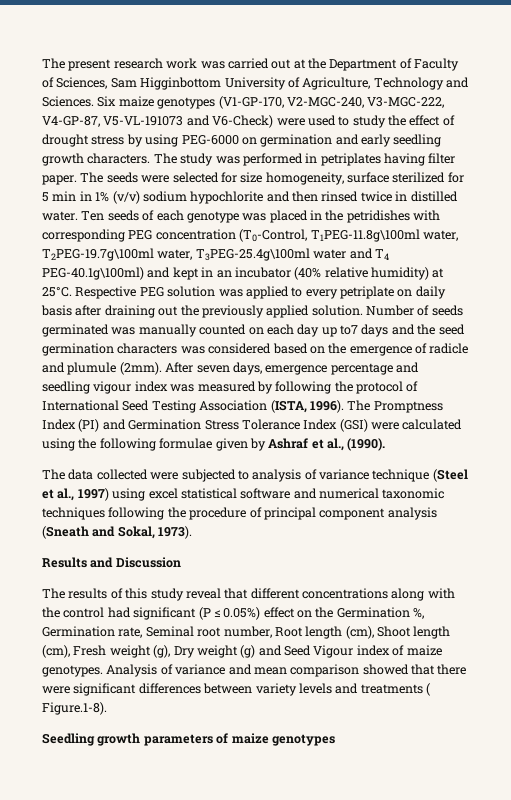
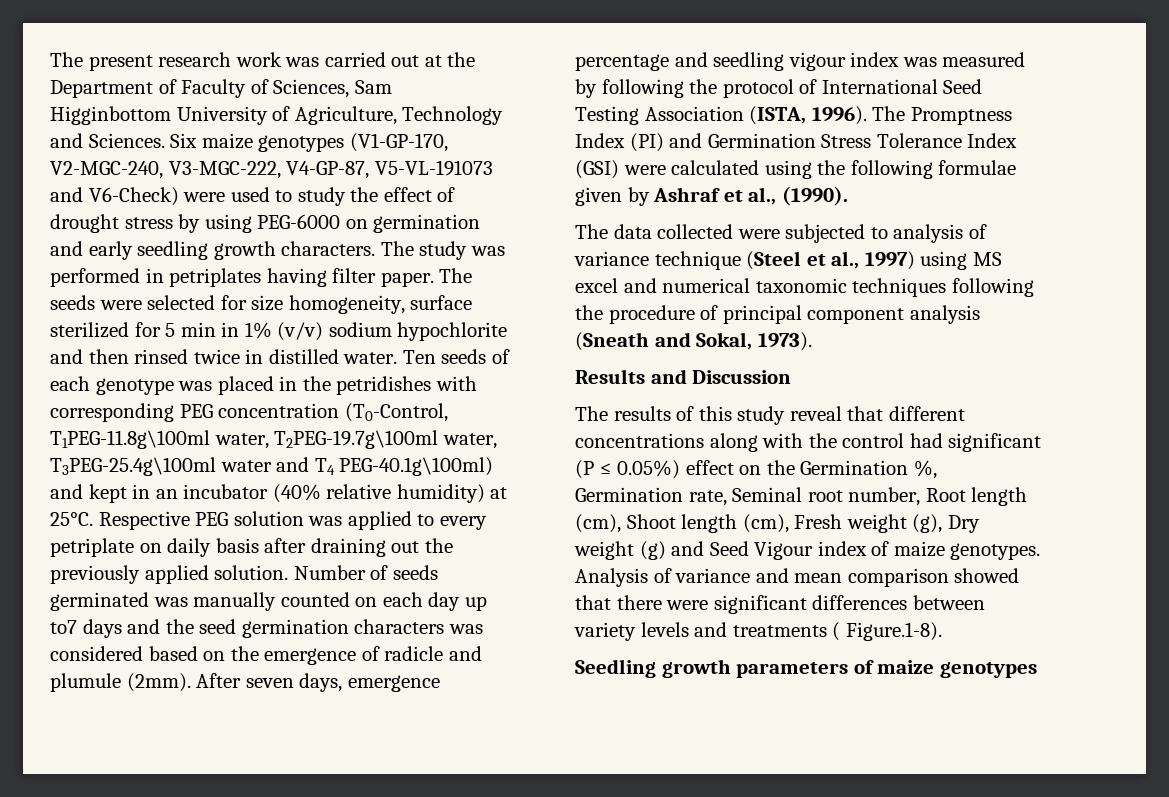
- The data collected were subjected to analysis of variance technique (Steel et al., 1997) using excel statistical software and numerical taxonomic techniques following the procedure of principal component analysis (Sneath and Sokal, 1973).
+ The data collected were subjected to analysis of variance technique (Steel et al., 1997) using MS excel and numerical taxonomic techniques following the procedure of principal component analysis (Sneath and Sokal, 1973).

